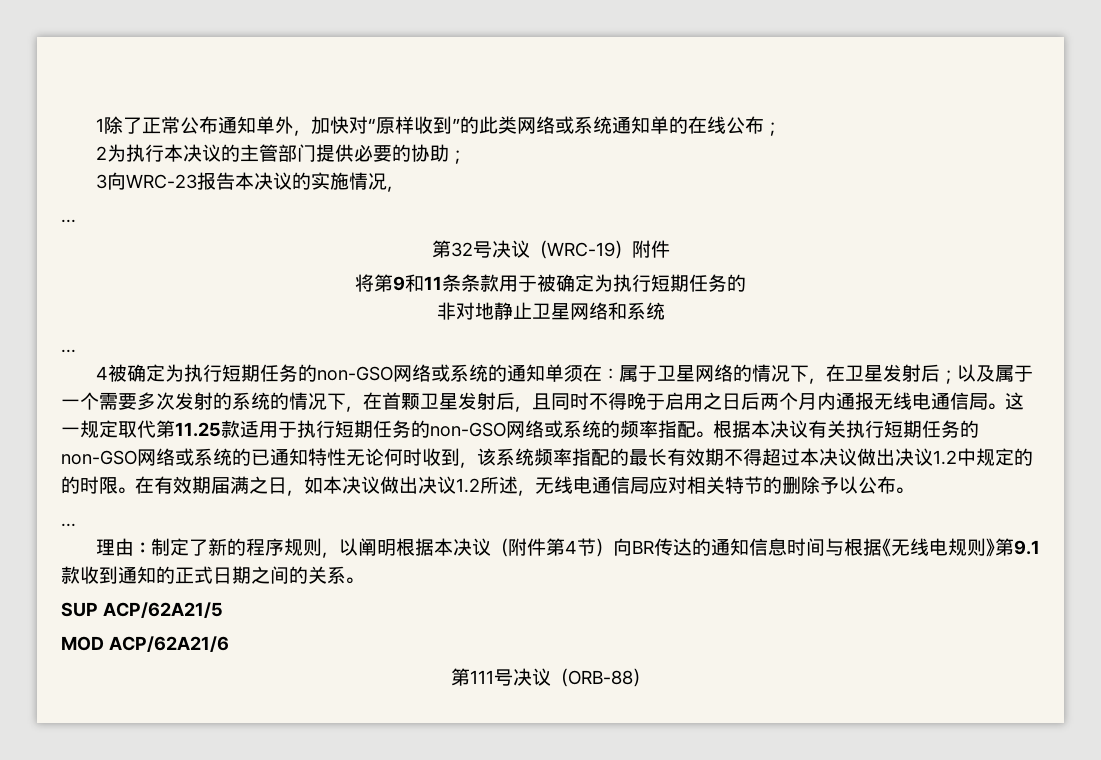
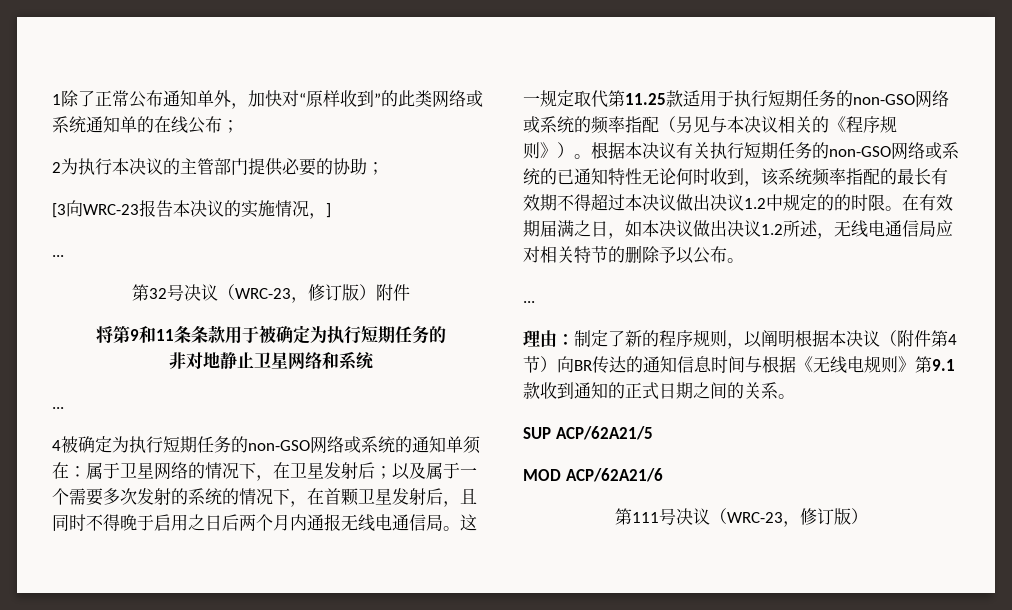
- 3向WRC-23报告本决议的实施情况，
+ [3向WRC-23报告本决议的实施情况，]
- 第32号决议（WRC-19）附件
+ 第32号决议（WRC-23，修订版）附件
- 这一规定取代第11.25款适用于执行短期任务的non-GSO网络或系统的频率指配。
+ 这一规定取代第11.25款适用于执行短期任务的non-GSO网络或系统的频率指配（另见与本决议相关的《程序规则》）。
- 第111号决议（ORB-88）
+ 第111号决议（WRC-23，修订版）

